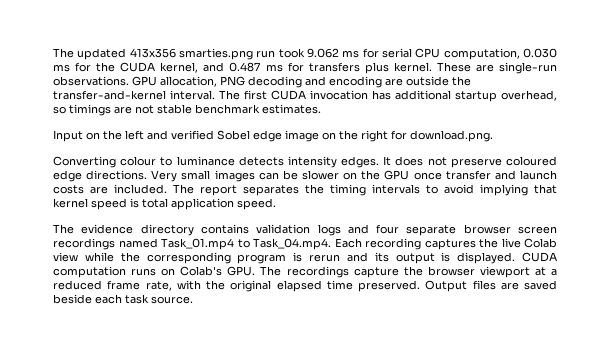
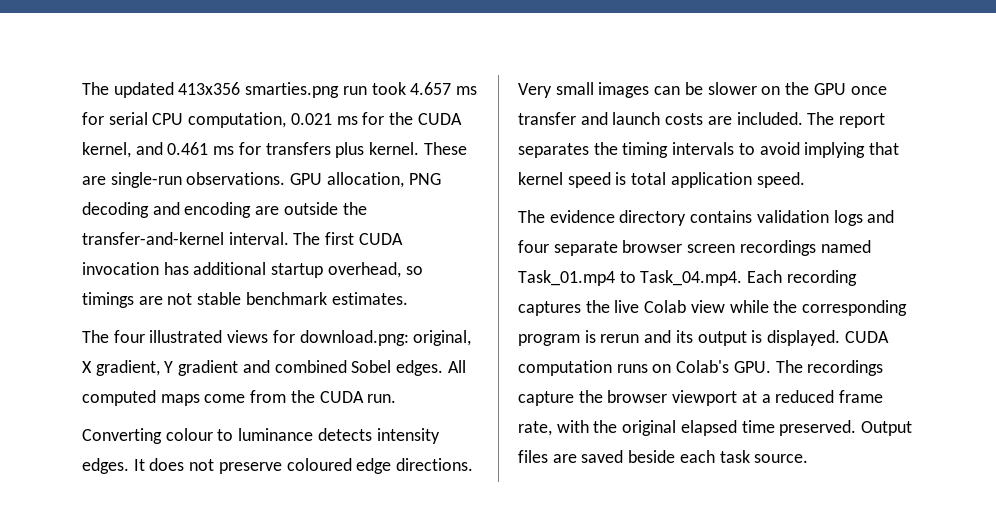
- The updated 413x356 smarties.png run took 9.062 ms for serial CPU computation, 0.030 ms for the CUDA kernel, and 0.487 ms for transfers plus kernel.
+ The updated 413x356 smarties.png run took 4.657 ms for serial CPU computation, 0.021 ms for the CUDA kernel, and 0.461 ms for transfers plus kernel.
- Input on the left and verified Sobel edge image on the right for download.png.
+ The four illustrated views for download.png: original, X gradient, Y gradient and combined Sobel edges. All computed maps come from the CUDA run.

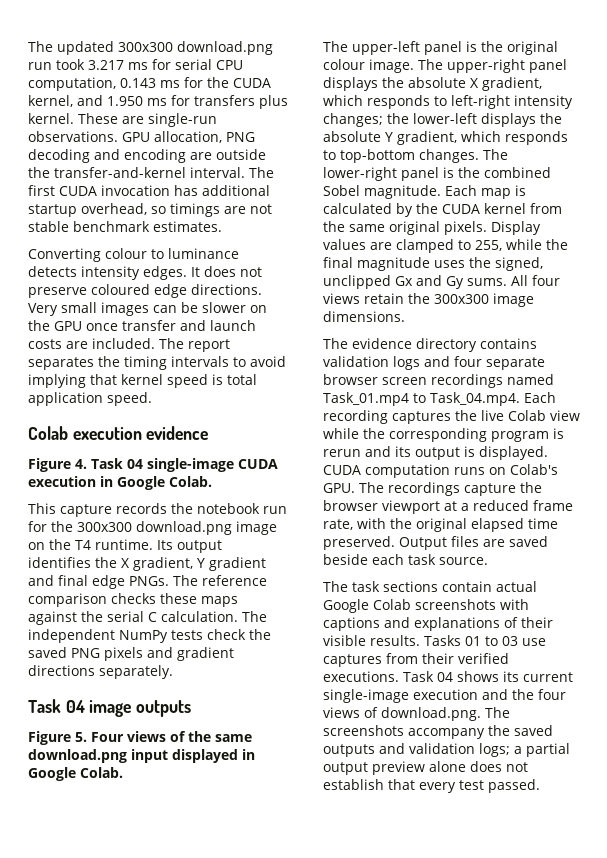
- The updated 413x356 smarties.png run took 4.657 ms for serial CPU computation, 0.021 ms for the CUDA kernel, and 0.461 ms for transfers plus kernel.
+ The updated 300x300 download.png run took 3.217 ms for serial CPU computation, 0.143 ms for the CUDA kernel, and 1.950 ms for transfers plus kernel.
- The four illustrated views for download.png: original, X gradient, Y gradient and combined Sobel edges. All computed maps come from the CUDA run.
+ Colab execution evidence
+ Figure 4. Task 04 single-image CUDA execution in Google Colab.
+ This capture records the notebook run for the 300x300 download.png image on the T4 runtime. Its output identifies the X gradient, Y gradient and final edge PNGs. The reference comparison checks these maps against the serial C calculation. The independent NumPy tests check the saved PNG pixels and gradient directions separately.
+ Task 04 image outputs
+ Figure 5. Four views of the same download.png input displayed in Google Colab.
+ The upper-left panel is the original colour image. The upper-right panel displays the absolute X gradient, which responds to left-right intensity changes; the lower-left displays the absolute Y gradient, which responds to top-bottom changes. The lower-right panel is the combined Sobel magnitude. Each map is calculated by the CUDA kernel from the same original pixels. Display values are clamped to 255, while the final magnitude uses the signed, unclipped Gx and Gy sums. All four views retain the 300x300 image dimensions.
+ The task sections contain actual Google Colab screenshots with captions and explanations of their visible results. Tasks 01 to 03 use captures from their verified executions. Task 04 shows its current single-image execution and the four views of download.png. The screenshots accompany the saved outputs and validation logs; a partial output preview alone does not establish that every test passed.

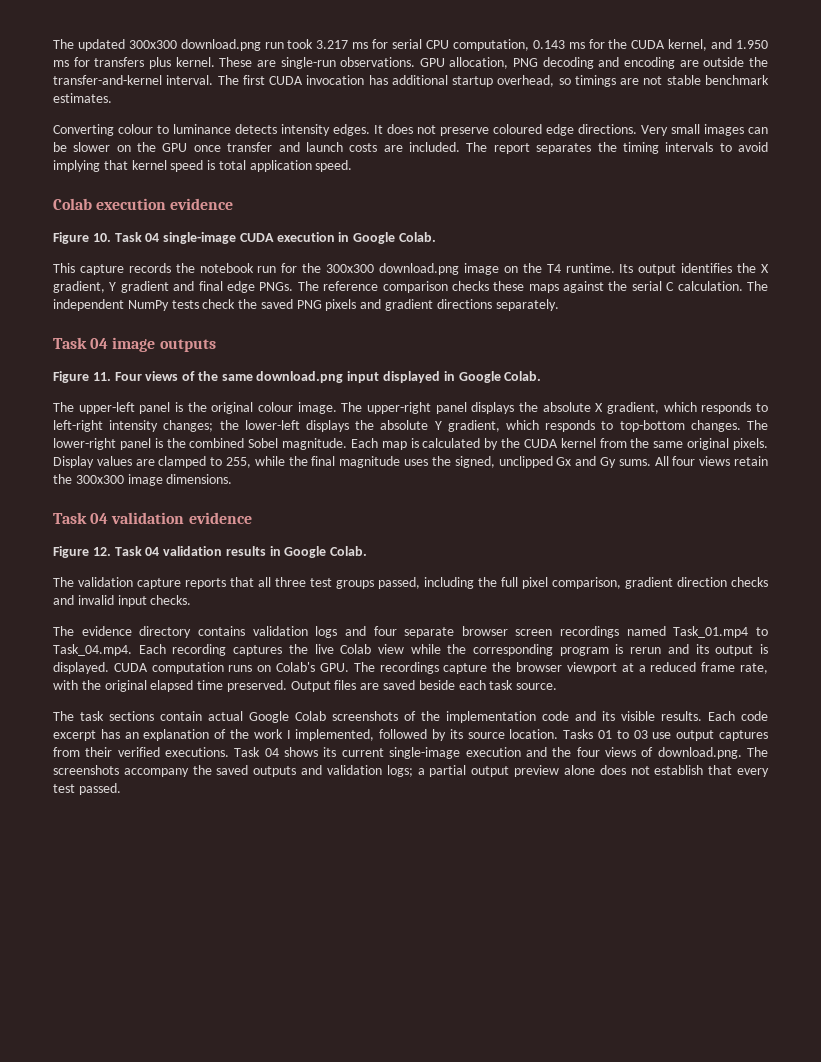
- Figure 4. Task 04 single-image CUDA execution in Google Colab.
+ Figure 10. Task 04 single-image CUDA execution in Google Colab.
- Figure 5. Four views of the same download.png input displayed in Google Colab.
+ Figure 11. Four views of the same download.png input displayed in Google Colab.
+ Task 04 validation evidence
+ Figure 12. Task 04 validation results in Google Colab.
+ The validation capture reports that all three test groups passed, including the full pixel comparison, gradient direction checks and invalid input checks.
- The task sections contain actual Google Colab screenshots with captions and explanations of their visible results.
+ The task sections contain actual Google Colab screenshots of the implementation code and its visible results. Each code excerpt has an explanation of the work I implemented, followed by its source location.
- Tasks 01 to 03 use captures from their verified executions.
+ Tasks 01 to 03 use output captures from their verified executions.

